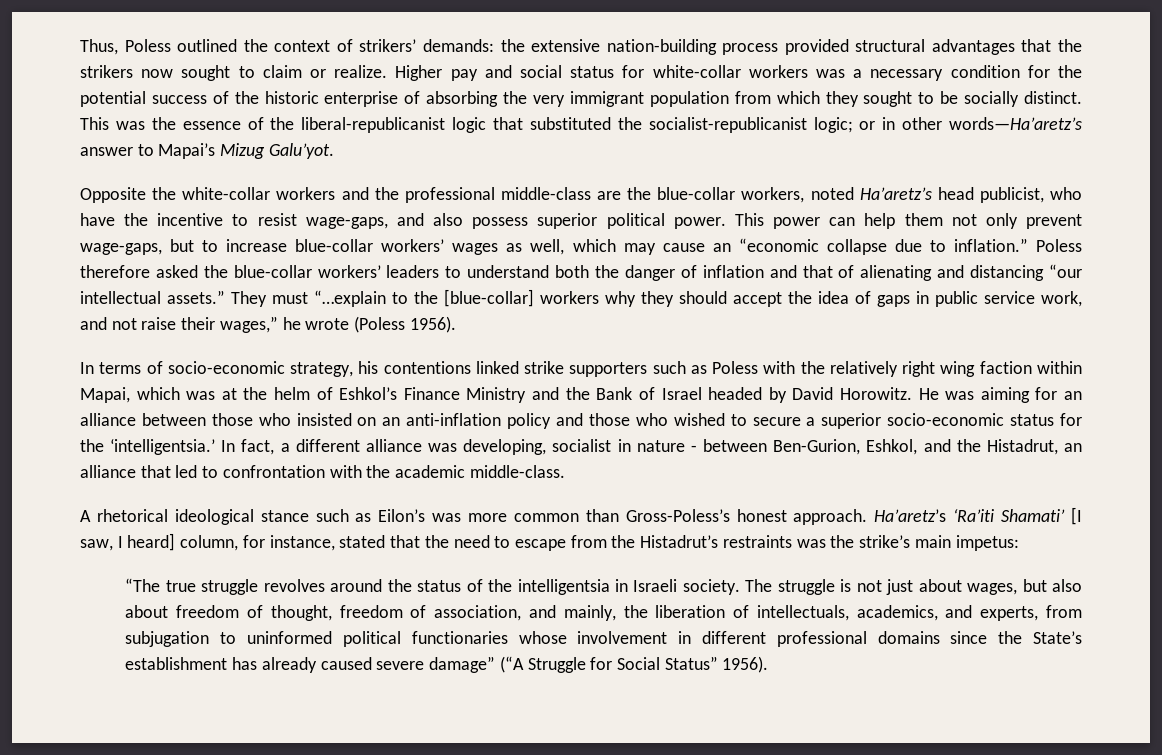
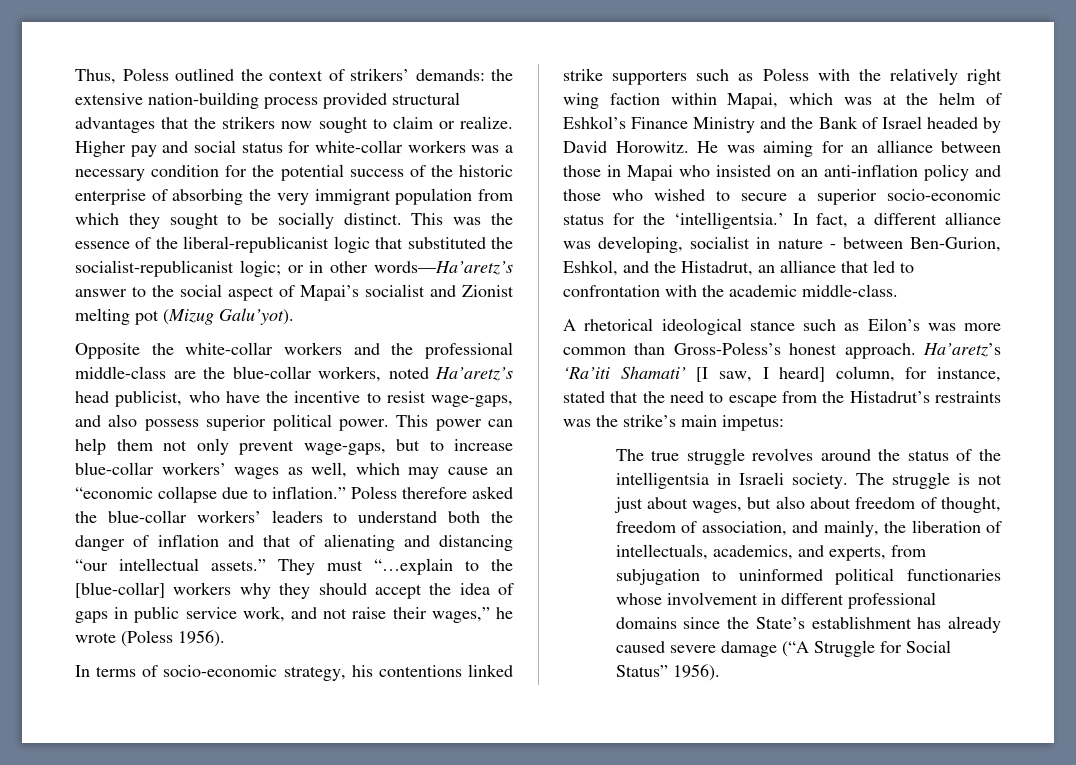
- This was the essence of the liberal-republicanist logic that substituted the socialist-republicanist logic; or in other words—Ha’aretz’s answer to Mapai’s Mizug Galu’yot.
+ This was the essence of the liberal-republicanist logic that substituted the socialist-republicanist logic; or in other words—Ha’aretz’s answer to the social aspect of Mapai’s socialist and Zionist melting pot (Mizug Galu’yot).
- He was aiming for an alliance between those who insisted on an anti-inflation policy and those who wished to secure a superior socio-economic status for the ‘intelligentsia.’
+ He was aiming for an alliance between those in Mapai who insisted on an anti-inflation policy and those who wished to secure a superior socio-economic status for the ‘intelligentsia.’
- “The true struggle revolves around the status of the intelligentsia in Israeli society.
+ The true struggle revolves around the status of the intelligentsia in Israeli society.
- The struggle is not just about wages, but also about freedom of thought, freedom of association, and mainly, the liberation of intellectuals, academics, and experts, from subjugation to uninformed political functionaries whose involvement in different professional domains since the State’s establishment has already caused severe damage” (“A Struggle for Social Status” 1956).
+ The struggle is not just about wages, but also about freedom of thought, freedom of association, and mainly, the liberation of intellectuals, academics, and experts, from subjugation to uninformed political functionaries whose involvement in different professional domains since the State’s establishment has already caused severe damage (“A Struggle for Social Status” 1956).

